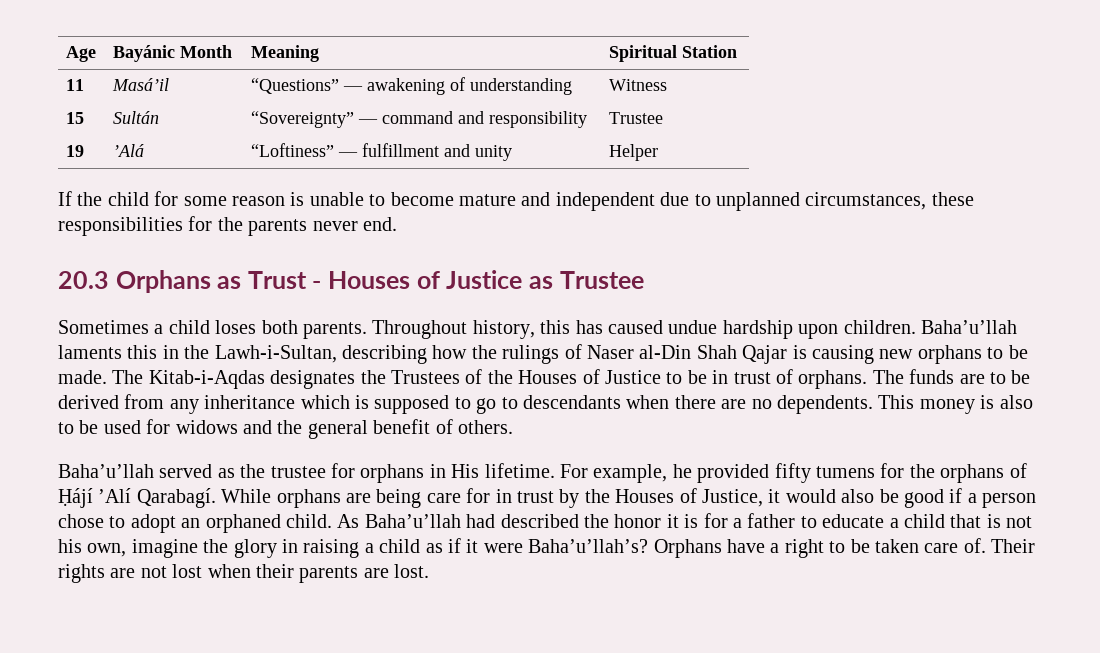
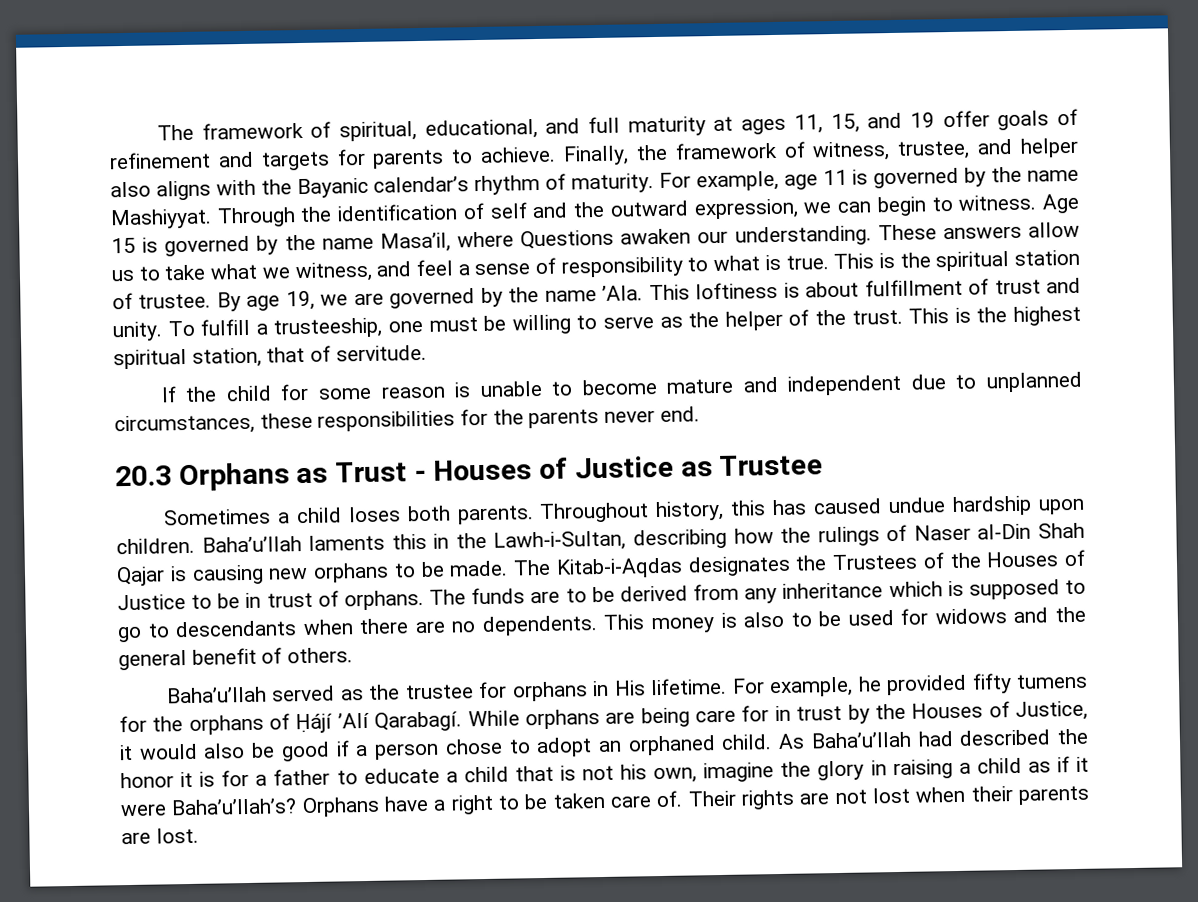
- Age | Bayánic Month | Meaning | Spiritual Station
- 11 | Masá’il | “Questions” — awakening of understanding | Witness
- 15 | Sultán | “Sovereignty” — command and responsibility | Trustee
- 19 | ’Alá | “Loftiness” — fulfillment and unity | Helper
+ The framework of spiritual, educational, and full maturity at ages 11, 15, and 19 offer goals of refinement and targets for parents to achieve. Finally, the framework of witness, trustee, and helper also aligns with the Bayanic calendar’s rhythm of maturity. For example, age 11 is governed by the name Mashiyyat. Through the identification of self and the outward expression, we can begin to witness. Age 15 is governed by the name Masa’il, where Questions awaken our understanding. These answers allow us to take what we witness, and feel a sense of responsibility to what is true. This is the spiritual station of trustee. By age 19, we are governed by the name ’Ala. This loftiness is about fulfillment of trust and unity. To fulfill a trusteeship, one must be willing to serve as the helper of the trust. This is the highest spiritual station, that of servitude.

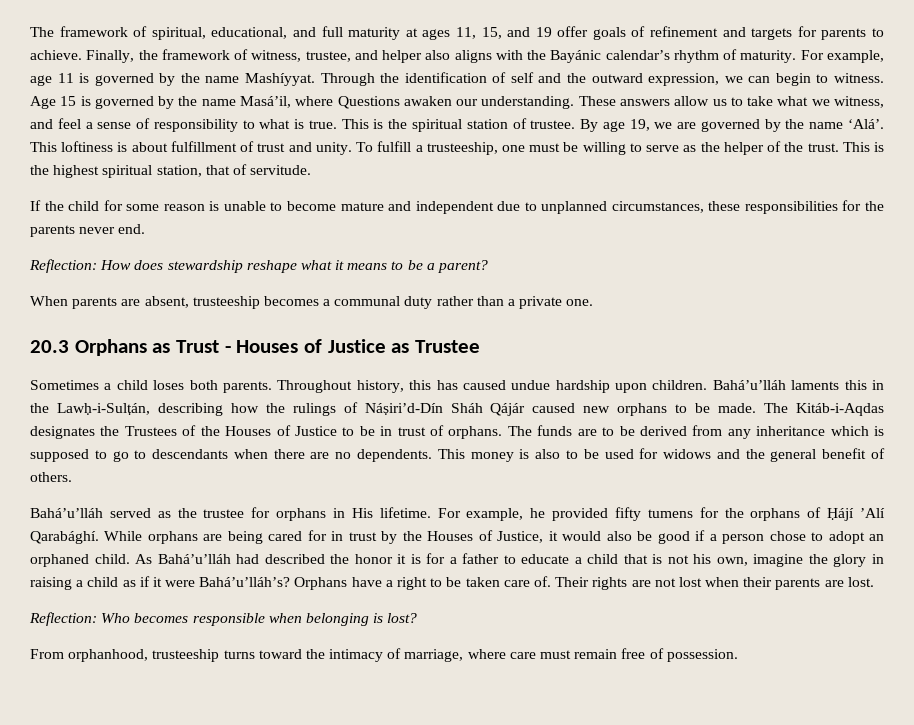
- Finally, the framework of witness, trustee, and helper also aligns with the Bayanic calendar’s rhythm of maturity.
+ Finally, the framework of witness, trustee, and helper also aligns with the Bayánic calendar’s rhythm of maturity.
- For example, age 11 is governed by the name Mashiyyat.
+ For example, age 11 is governed by the name Mashíyyat.
- Age 15 is governed by the name Masa’il, where Questions awaken our understanding.
+ Age 15 is governed by the name Masá’il, where Questions awaken our understanding.
- By age 19, we are governed by the name ’Ala.
+ By age 19, we are governed by the name ‘Alá’.
+ Reflection: How does stewardship reshape what it means to be a parent?
+ When parents are absent, trusteeship becomes a communal duty rather than a private one.
- Baha’u’llah laments this in the Lawh-i-Sultan, describing how the rulings of Naser al-Din Shah Qajar is causing new orphans to be made.
+ Bahá’u’lláh laments this in the Lawḥ-i-Sulṭán, describing how the rulings of Náṣiri’d-Dín Sháh Qájár caused new orphans to be made.
- The Kitab-i-Aqdas designates the Trustees of the Houses of Justice to be in trust of orphans.
+ The Kitáb-i-Aqdas designates the Trustees of the Houses of Justice to be in trust of orphans.
- Baha’u’llah served as the trustee for orphans in His lifetime.
+ Bahá’u’lláh served as the trustee for orphans in His lifetime.
- For example, he provided fifty tumens for the orphans of Ḥájí ’Alí Qarabagí.
+ For example, he provided fifty tumens for the orphans of Ḥájí ’Alí Qarabághí.
- While orphans are being care for in trust by the Houses of Justice, it would also be good if a person chose to adopt an orphaned child.
+ While orphans are being cared for in trust by the Houses of Justice, it would also be good if a person chose to adopt an orphaned child.
- As Baha’u’llah had described the honor it is for a father to educate a child that is not his own, imagine the glory in raising a child as if it were Baha’u’llah’s?
+ As Bahá’u’lláh had described the honor it is for a father to educate a child that is not his own, imagine the glory in raising a child as if it were Bahá’u’lláh’s?
+ Reflection: Who becomes responsible when belonging is lost?
+ From orphanhood, trusteeship turns toward the intimacy of marriage, where care must remain free of possession.

